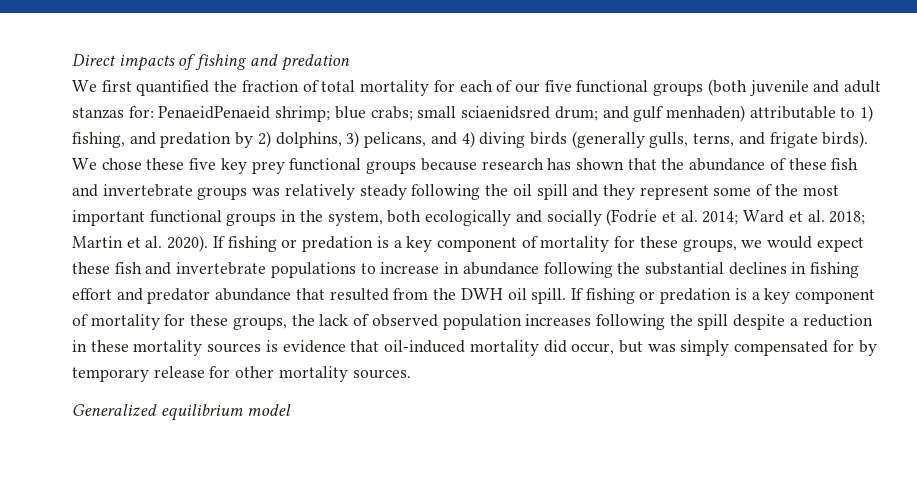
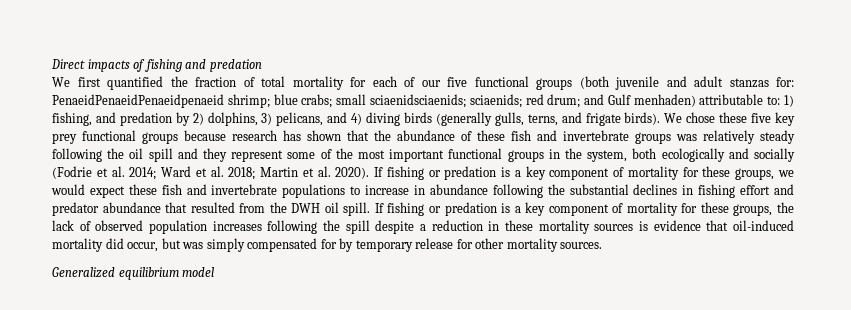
- We first quantified the fraction of total mortality for each of our five functional groups (both juvenile and adult stanzas for: PenaeidPenaeid shrimp; blue crabs; small sciaenidsred drum; and gulf menhaden) attributable to 1) fishing, and predation by 2) dolphins, 3) pelicans, and 4) diving birds (generally gulls, terns, and frigate birds).
+ We first quantified the fraction of total mortality for each of our five functional groups (both juvenile and adult stanzas for: PenaeidPenaeidPenaeidpenaeid shrimp; blue crabs; small sciaenidsciaenids; sciaenids; red drum; and Gulf menhaden) attributable to: 1) fishing, and predation by 2) dolphins, 3) pelicans, and 4) diving birds (generally gulls, terns, and frigate birds).

